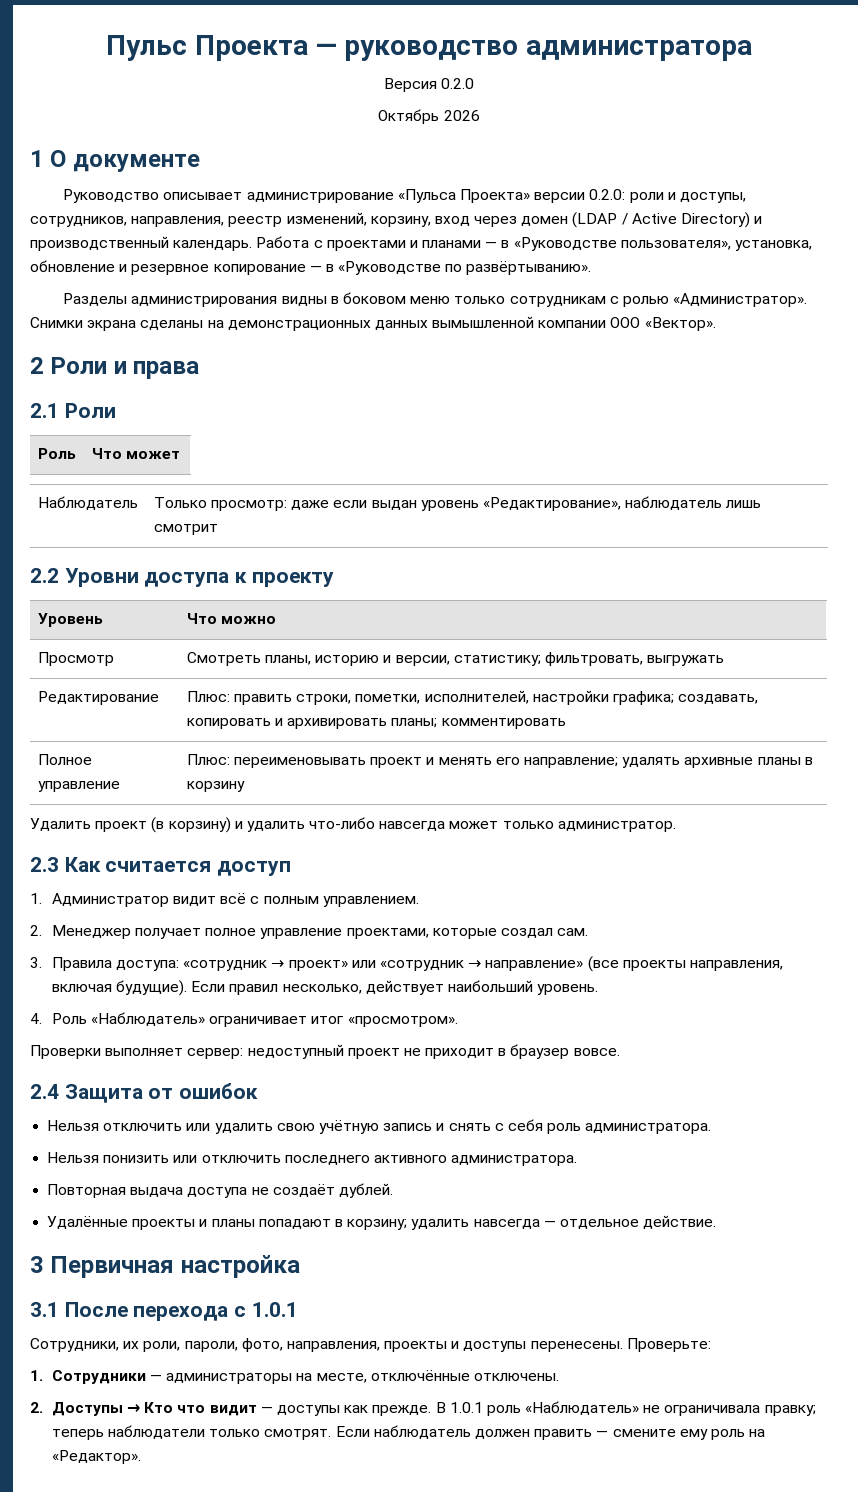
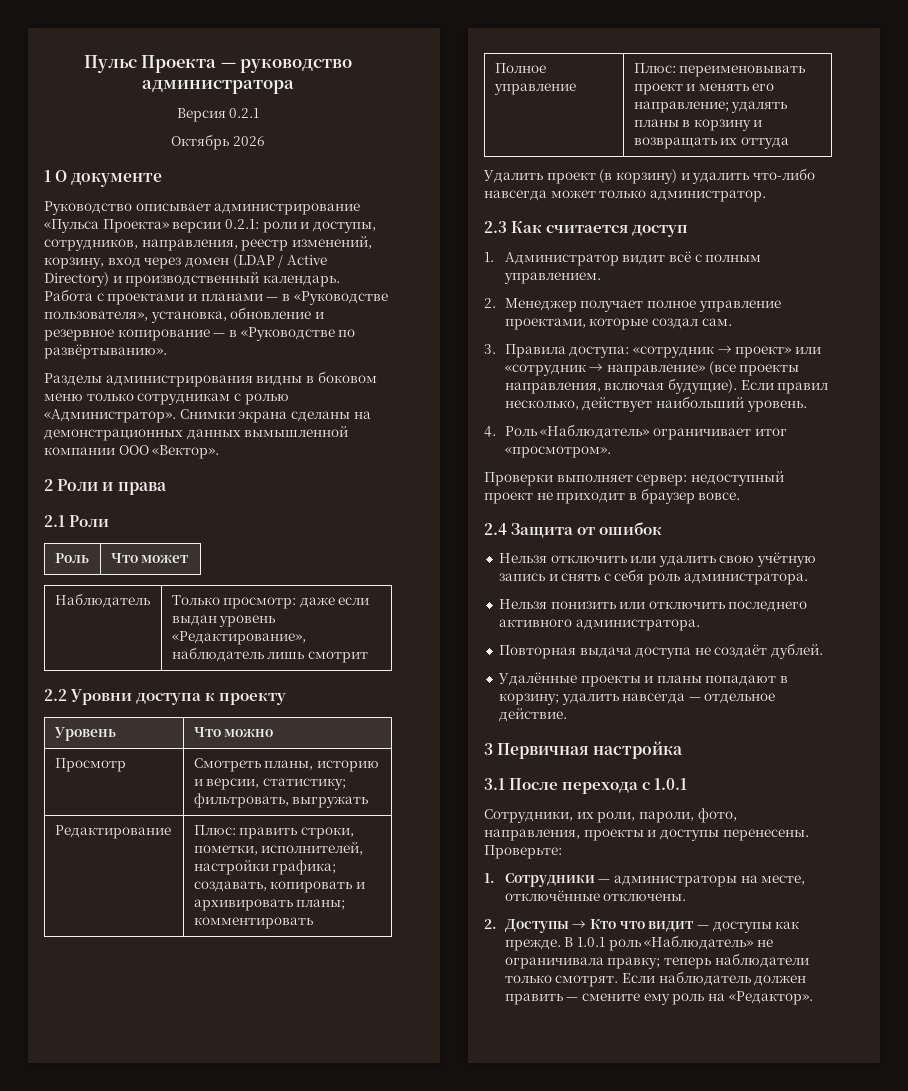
- Версия 0.2.0
+ Версия 0.2.1
- Руководство описывает администрирование «Пульса Проекта» версии 0.2.0: роли и доступы, сотрудников, направления, реестр изменений, корзину, вход через домен (LDAP / Active Directory) и производственный календарь.
+ Руководство описывает администрирование «Пульса Проекта» версии 0.2.1: роли и доступы, сотрудников, направления, реестр изменений, корзину, вход через домен (LDAP / Active Directory) и производственный календарь.
- Полное управление | Плюс: переименовывать проект и менять его направление; удалять архивные планы в корзину
+ Полное управление | Плюс: переименовывать проект и менять его направление; удалять планы в корзину и возвращать их оттуда

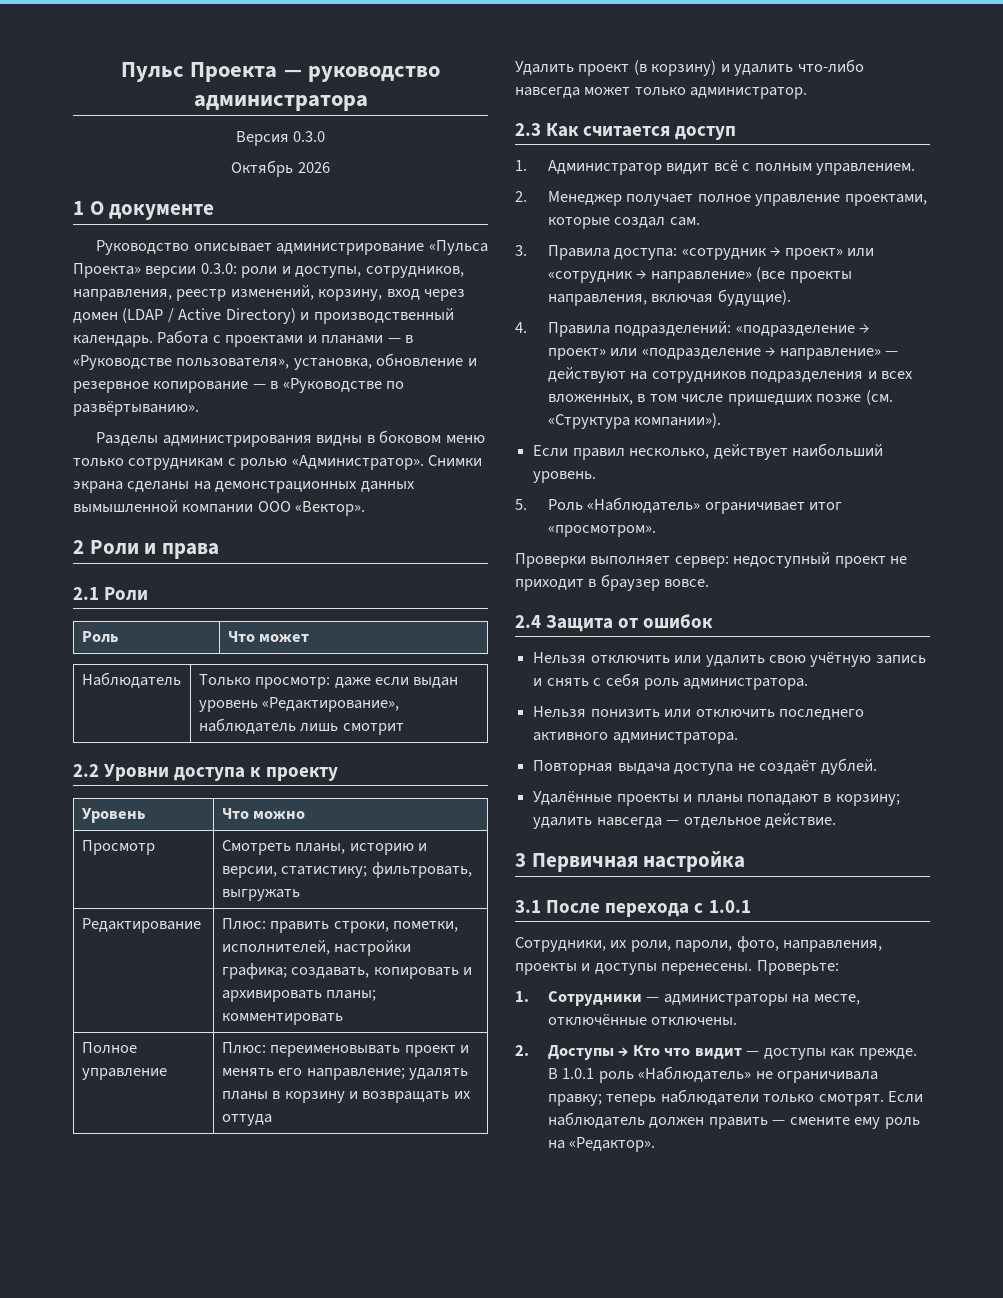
- Версия 0.2.1
+ Версия 0.3.0
- Руководство описывает администрирование «Пульса Проекта» версии 0.2.1: роли и доступы, сотрудников, направления, реестр изменений, корзину, вход через домен (LDAP / Active Directory) и производственный календарь.
+ Руководство описывает администрирование «Пульса Проекта» версии 0.3.0: роли и доступы, сотрудников, направления, реестр изменений, корзину, вход через домен (LDAP / Active Directory) и производственный календарь.
- 3. Правила доступа: «сотрудник → проект» или «сотрудник → направление» (все проекты направления, включая будущие). Если правил несколько, действует наибольший уровень.
+ 3. Правила доступа: «сотрудник → проект» или «сотрудник → направление» (все проекты направления, включая будущие).
+ 4. Правила подразделений: «подразделение → проект» или «подразделение → направление» — действуют на сотрудников подразделения и всех вложенных, в том числе пришедших позже (см. «Структура компании»).
+ Если правил несколько, действует наибольший уровень.
- 4. Роль «Наблюдатель» ограничивает итог «просмотром».
+ 5. Роль «Наблюдатель» ограничивает итог «просмотром».

